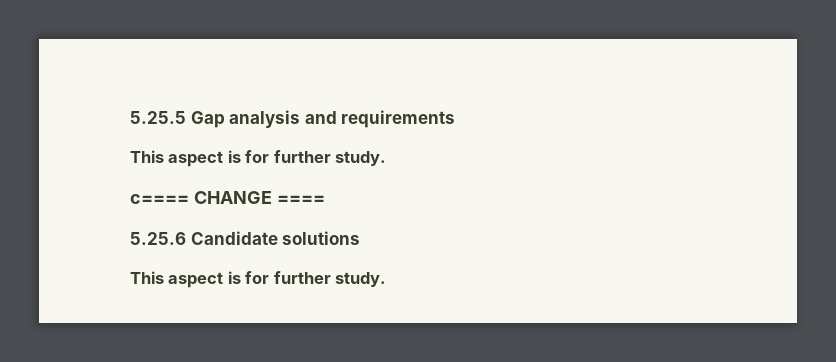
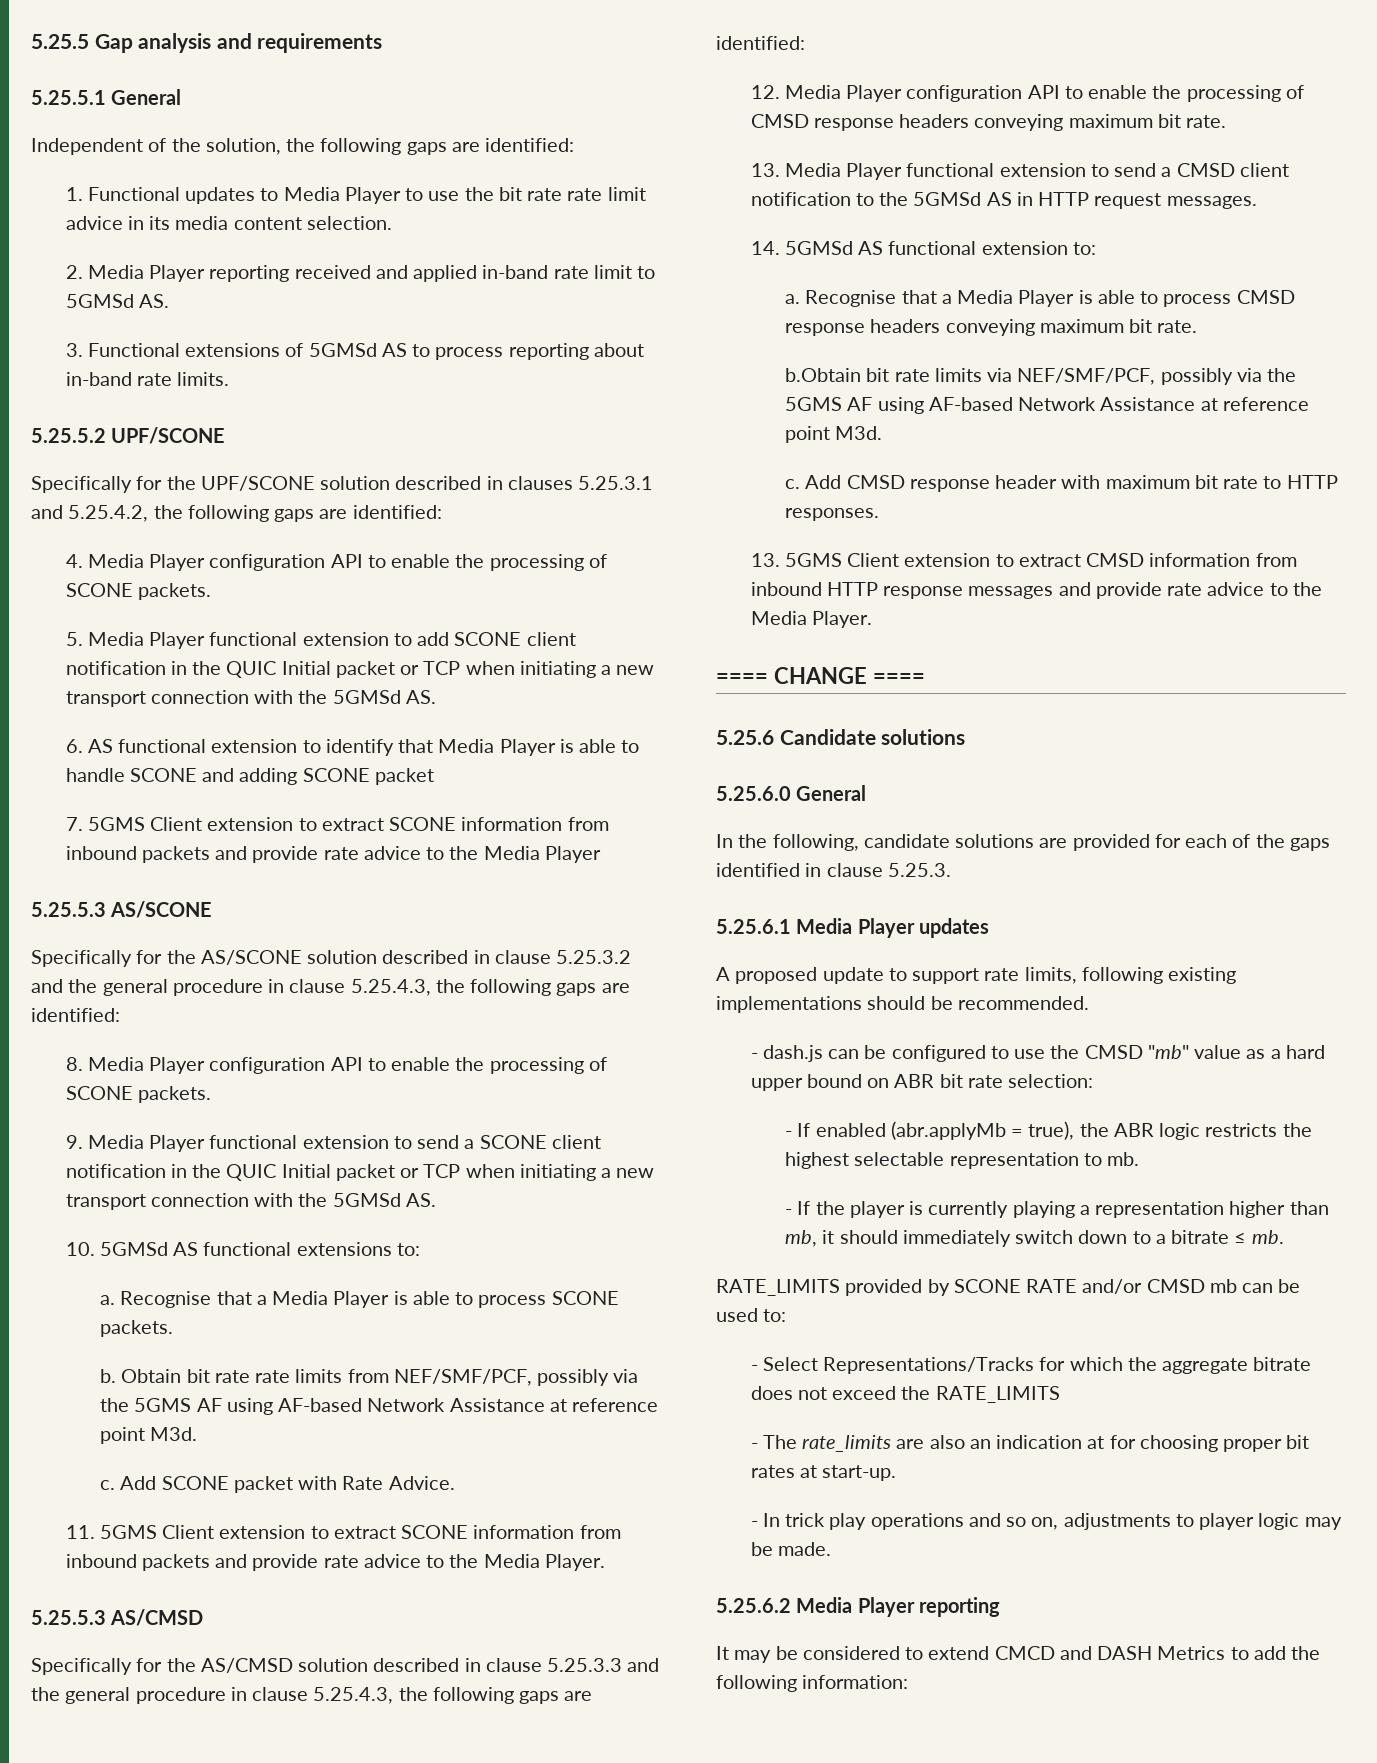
  5.25.5 Gap analysis and requirements
- This aspect is for further study.
- c==== CHANGE ====
+ 5.25.5.1 General
+ Independent of the solution, the following gaps are identified:
+ 1. Functional updates to Media Player to use the bit rate rate limit advice in its media content selection.
+ 2. Media Player reporting received and applied in-band rate limit to 5GMSd AS.
+ 3. Functional extensions of 5GMSd AS to process reporting about in-band rate limits.
+ 5.25.5.2 UPF/SCONE
+ Specifically for the UPF/SCONE solution described in clauses 5.25.3.1 and 5.25.4.2, the following gaps are identified:
+ 4. Media Player configuration API to enable the processing of SCONE packets.
+ 5. Media Player functional extension to add SCONE client notification in the QUIC Initial packet or TCP when initiating a new transport connection with the 5GMSd AS.
+ 6. AS functional extension to identify that Media Player is able to handle SCONE and adding SCONE packet
+ 7. 5GMS Client extension to extract SCONE information from inbound packets and provide rate advice to the Media Player
+ 5.25.5.3 AS/SCONE
+ Specifically for the AS/SCONE solution described in clause 5.25.3.2 and the general procedure in clause 5.25.4.3, the following gaps are identified:
+ 8. Media Player configuration API to enable the processing of SCONE packets.
+ 9. Media Player functional extension to send a SCONE client notification in the QUIC Initial packet or TCP when initiating a new transport connection with the 5GMSd AS.
+ 10. 5GMSd AS functional extensions to:
+ a. Recognise that a Media Player is able to process SCONE packets.
+ b. Obtain bit rate rate limits from NEF/SMF/PCF, possibly via the 5GMS AF using AF-based Network Assistance at reference point M3d.
+ c. Add SCONE packet with Rate Advice.
+ 11. 5GMS Client extension to extract SCONE information from inbound packets and provide rate advice to the Media Player.
+ 5.25.5.3 AS/CMSD
+ Specifically for the AS/CMSD solution described in clause 5.25.3.3 and the general procedure in clause 5.25.4.3, the following gaps are identified:
+ 12. Media Player configuration API to enable the processing of CMSD response headers conveying maximum bit rate.
+ 13. Media Player functional extension to send a CMSD client notification to the 5GMSd AS in HTTP request messages.
+ 14. 5GMSd AS functional extension to:
+ a. Recognise that a Media Player is able to process CMSD response headers conveying maximum bit rate.
+ b.Obtain bit rate limits via NEF/SMF/PCF, possibly via the 5GMS AF using AF-based Network Assistance at reference point M3d.
+ c. Add CMSD response header with maximum bit rate to HTTP responses.
+ 13. 5GMS Client extension to extract CMSD information from inbound HTTP response messages and provide rate advice to the Media Player.
+ ==== CHANGE ====
  5.25.6 Candidate solutions
- This aspect is for further study.
+ 5.25.6.0 General
+ In the following, candidate solutions are provided for each of the gaps identified in clause 5.25.3.
+ 5.25.6.1 Media Player updates
+ A proposed update to support rate limits, following existing implementations should be recommended.
+ - dash.js can be configured to use the CMSD "mb" value as a hard upper bound on ABR bit rate selection:
+ - If enabled (abr.applyMb = true), the ABR logic restricts the highest selectable representation to mb.
+ - If the player is currently playing a representation higher than mb, it should immediately switch down to a bitrate ≤ mb.
+ RATE_LIMITS provided by SCONE RATE and/or CMSD mb can be used to:
+ - Select Representations/Tracks for which the aggregate bitrate does not exceed the RATE_LIMITS
+ - The rate_limits are also an indication at for choosing proper bit rates at start-up.
+ - In trick play operations and so on, adjustments to player logic may be made.
+ 5.25.6.2 Media Player reporting
+ It may be considered to extend CMCD and DASH Metrics to add the following information:

